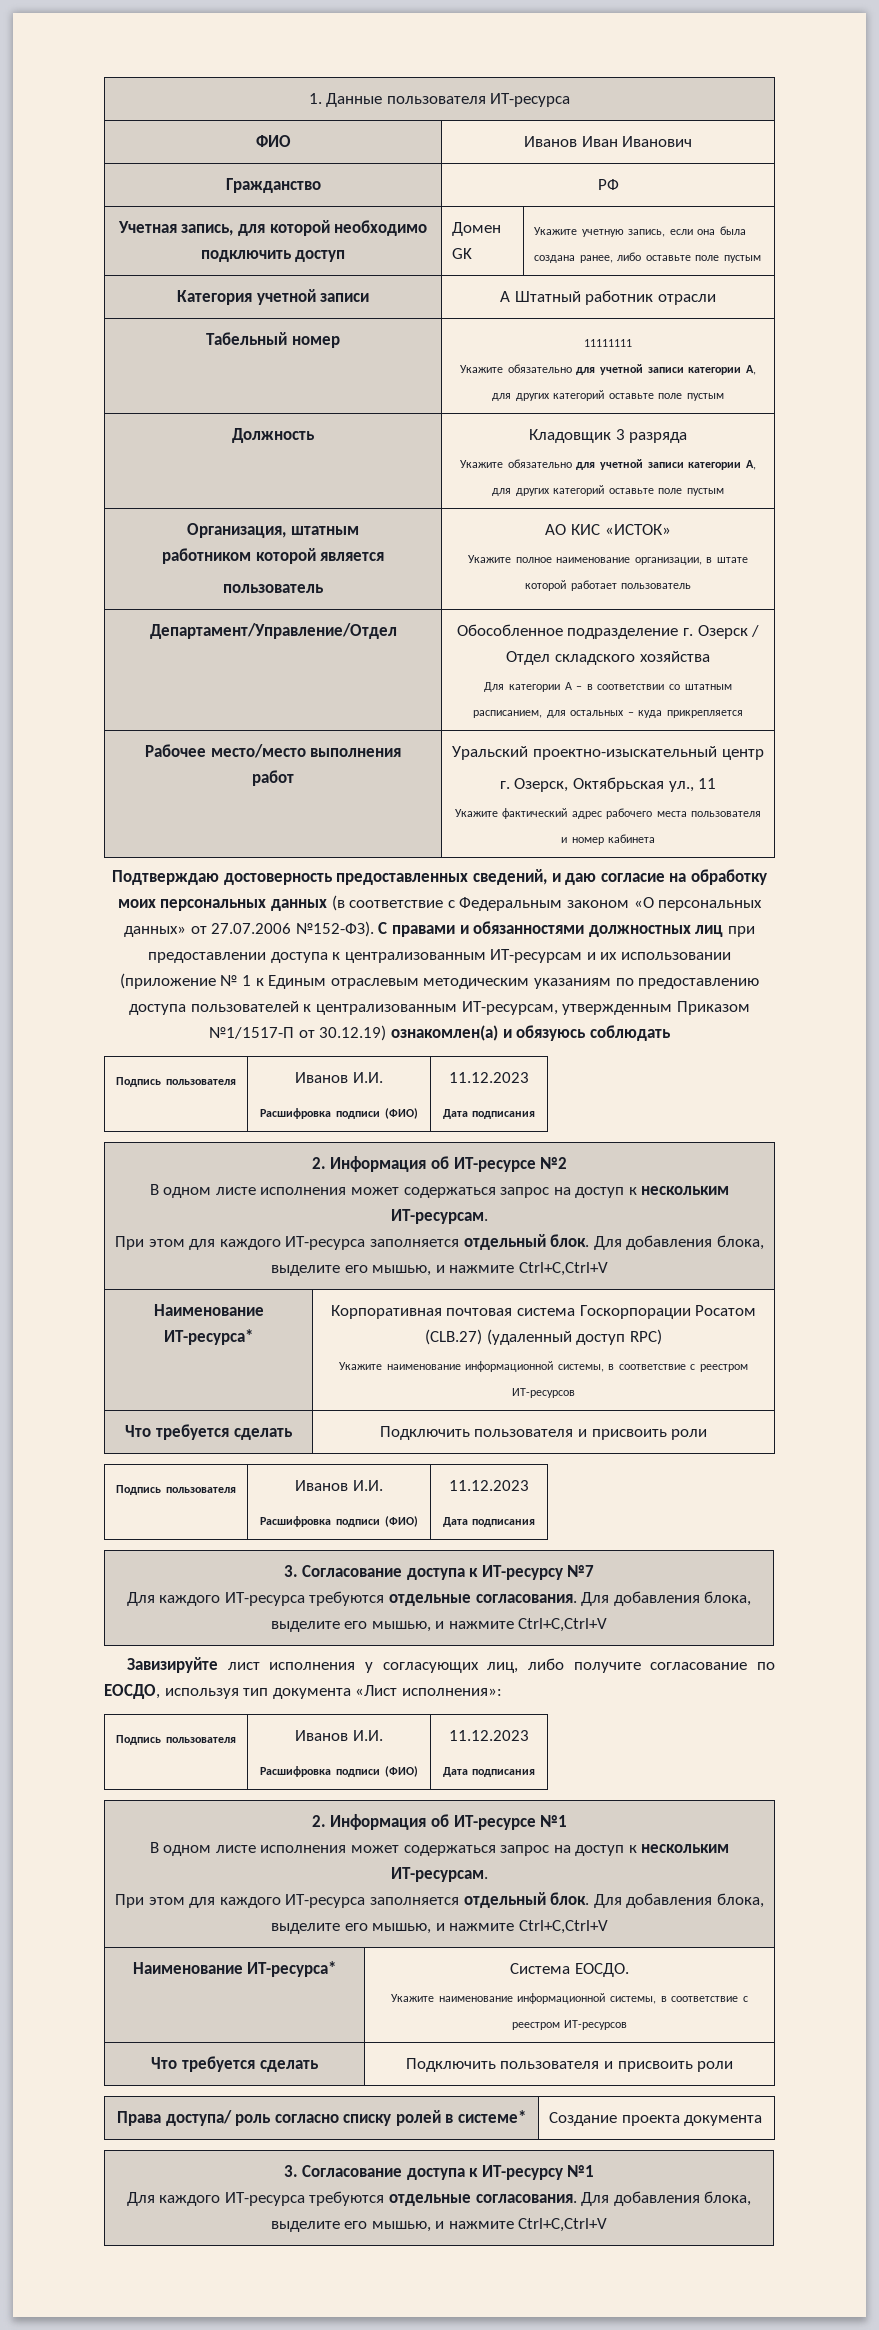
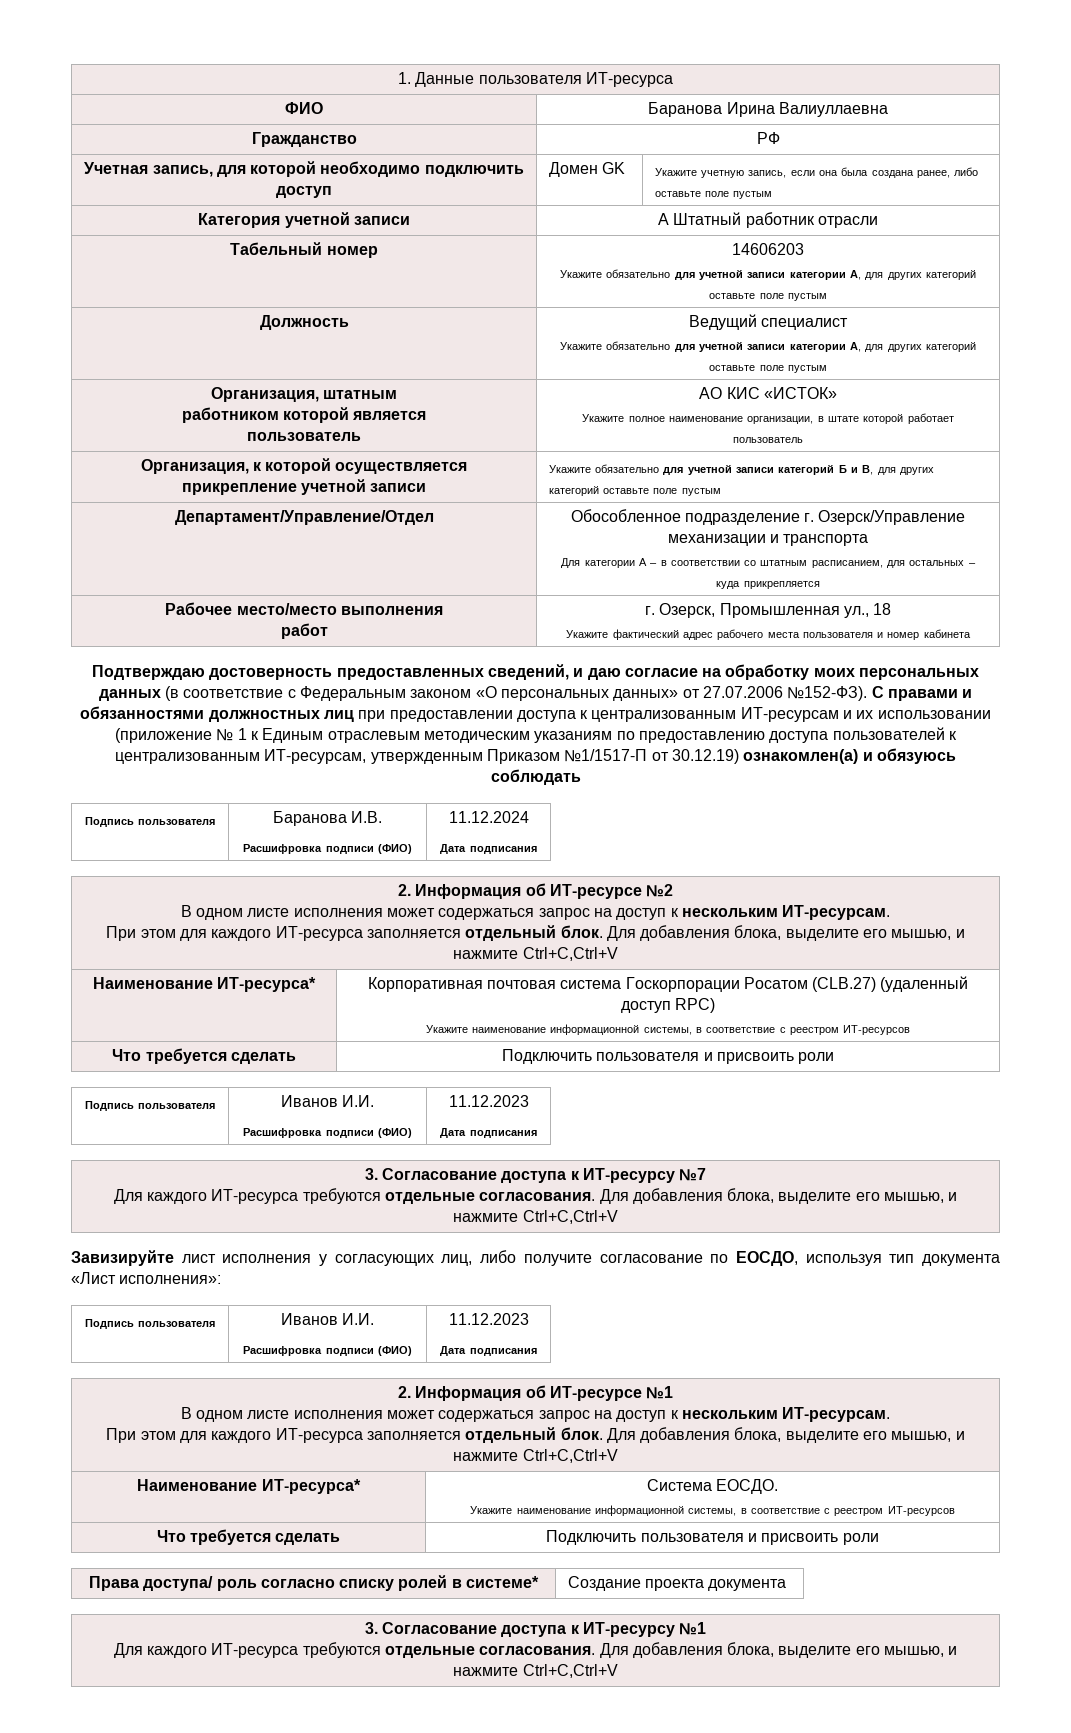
- ФИО | Иванов Иван Иванович
+ ФИО | Баранова Ирина Валиуллаевна
- Табельный номер | 11111111
+ Табельный номер | 14606203
- Должность | Кладовщик 3 разряда
+ Должность | Ведущий специалист
+ Организация, к которой осуществляется прикрепление учетной записи | Укажите обязательно для учетной записи категорий Б и В, для других категорий оставьте поле пустым
- Департамент/Управление/Отдел | Обособленное подразделение г. Озерск / Отдел складского хозяйства
+ Департамент/Управление/Отдел | Обособленное подразделение г. Озерск/Управление механизации и транспорта
  Рабочее место/место выполнения
- работ | Уральский проектно-изыскательный центр
- г. Озерск, Октябрьская ул., 11
+ работ | г. Озерск, Промышленная ул., 18
  С правами и обязанностями должностных лиц при предоставлении доступа к централизованным ИТ-ресурсам и их использовании (приложение № 1 к Единым отраслевым методическим указаниям по предоставлению доступа пользователей к централизованным ИТ-ресурсам, утвержденным Приказом №1/1517-П от 30.12.19) ознакомлен(а) и обязуюсь соблюдать
- Подпись пользователя | Иванов И.И.
- Расшифровка подписи (ФИО) | 11.12.2023
+ Подпись пользователя | Баранова И.В.
+ Расшифровка подписи (ФИО) | 11.12.2024

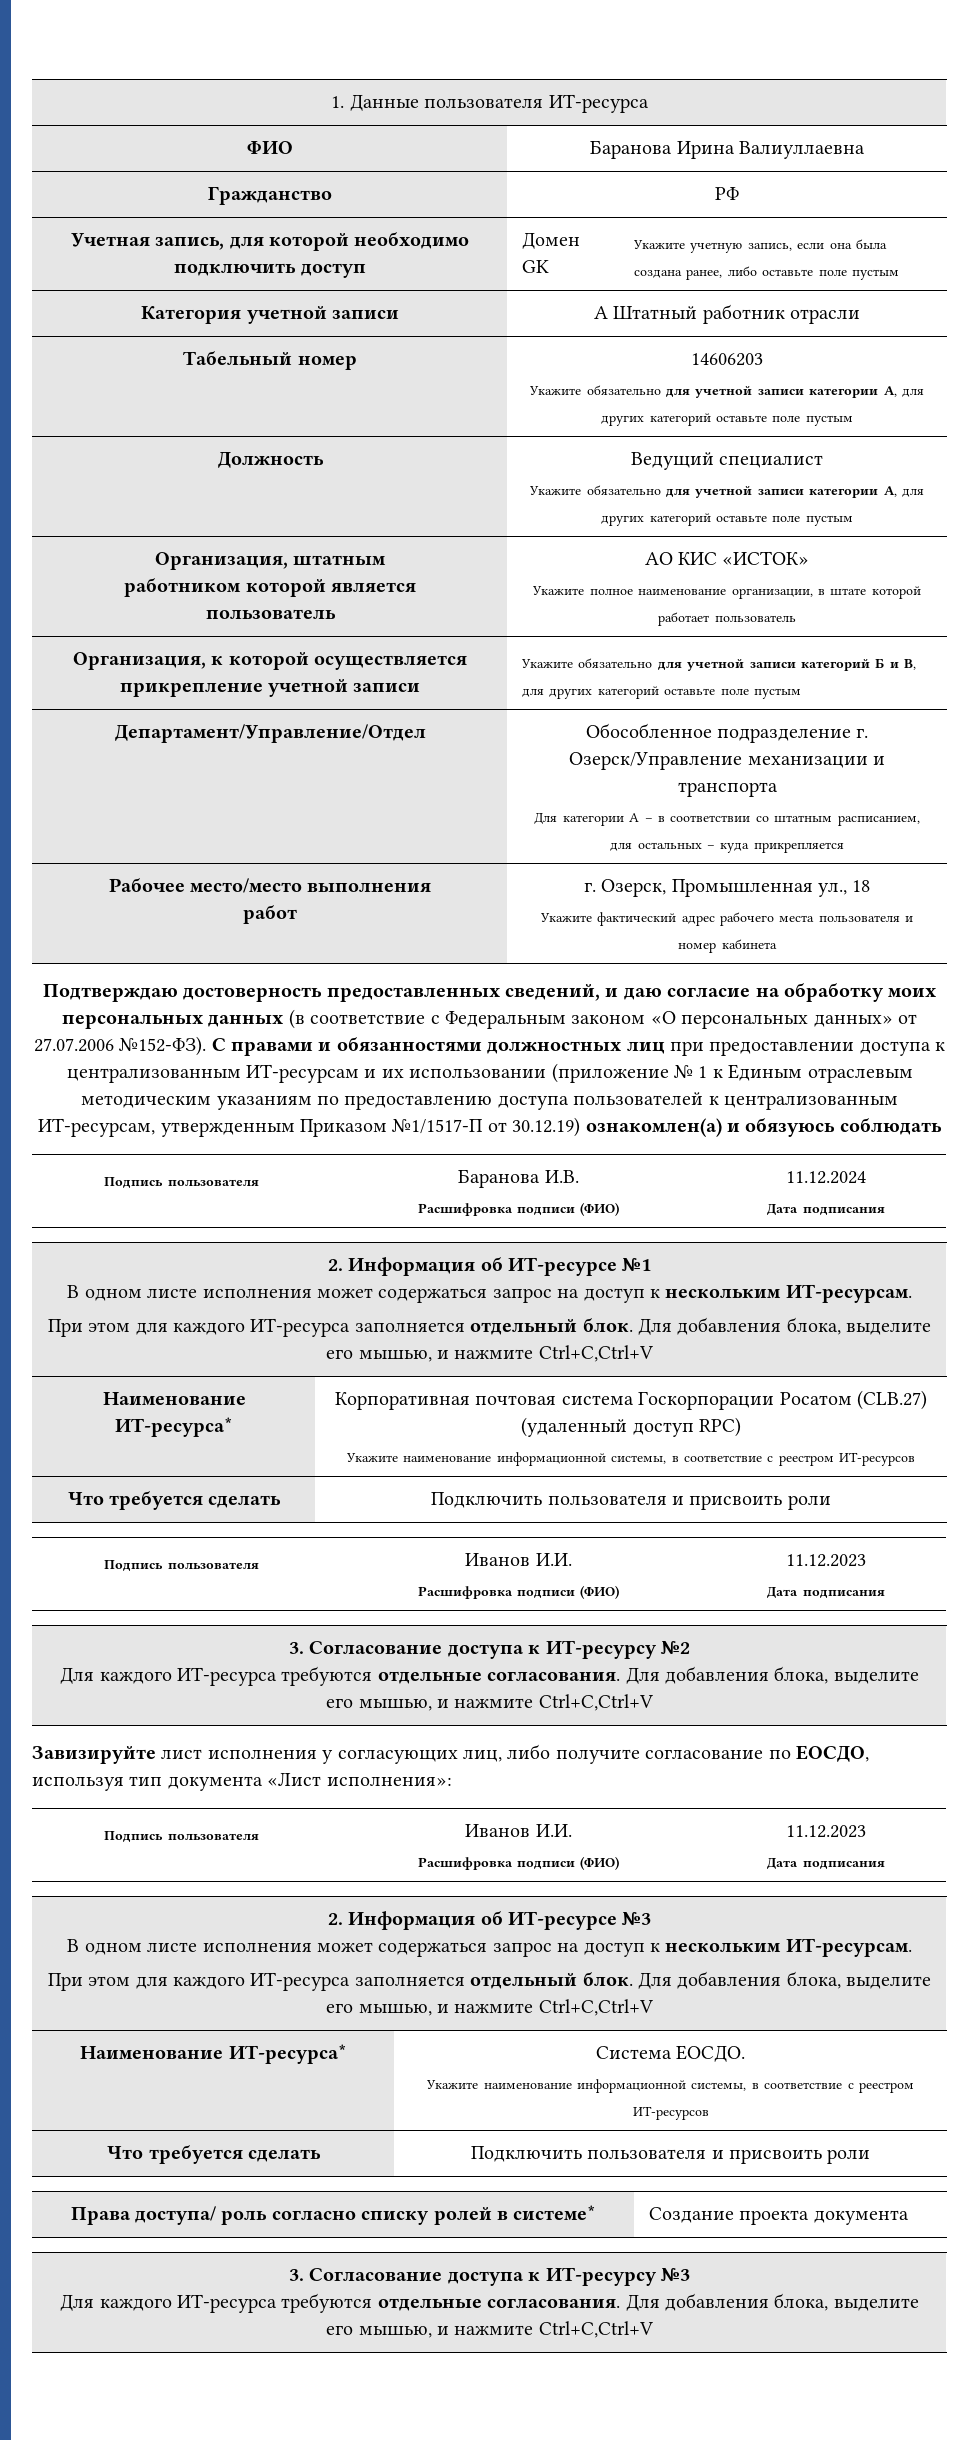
- 2. Информация об ИТ-ресурсе №2
+ 2. Информация об ИТ-ресурсе №1
- 3. Согласование доступа к ИТ-ресурсу №7
+ 3. Согласование доступа к ИТ-ресурсу №2
- 2. Информация об ИТ-ресурсе №1
+ 2. Информация об ИТ-ресурсе №3
- 3. Согласование доступа к ИТ-ресурсу №1
+ 3. Согласование доступа к ИТ-ресурсу №3

